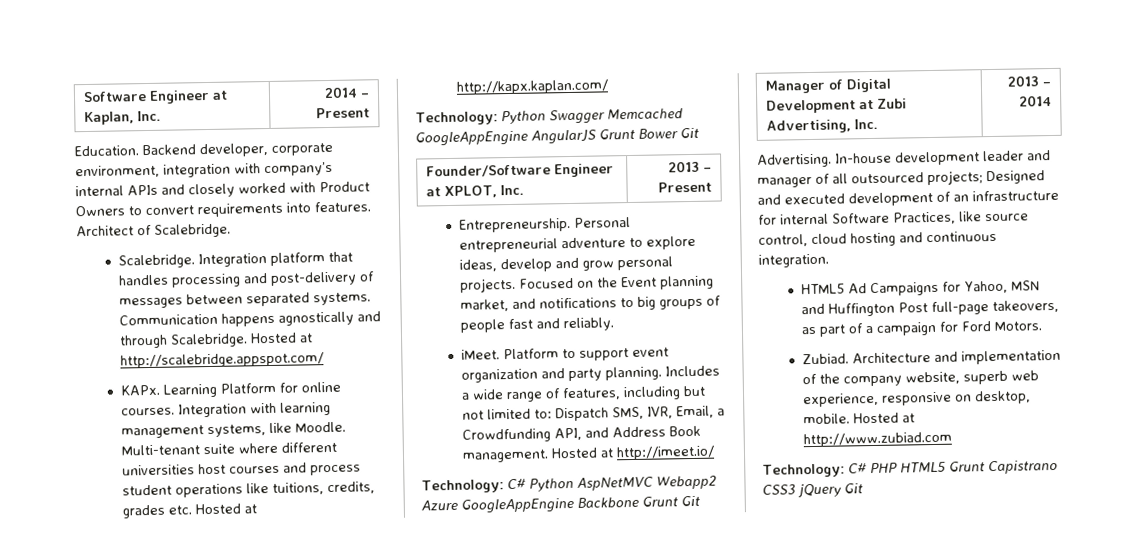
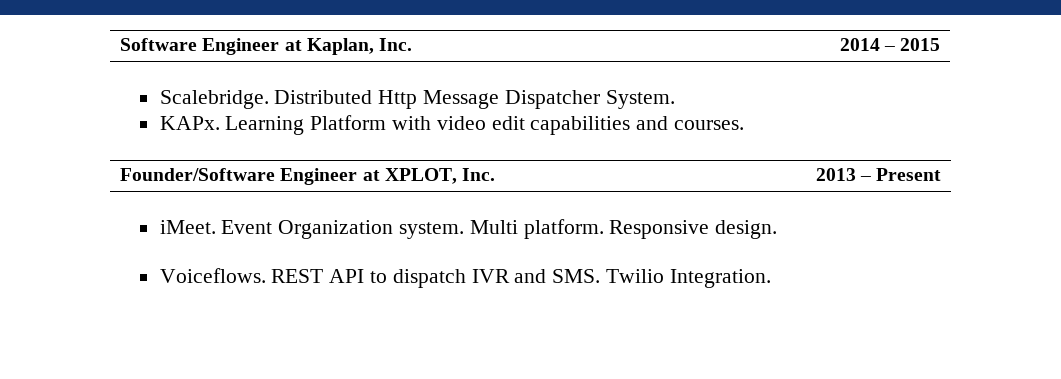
- Software Engineer at Kaplan, Inc. | 2014 – Present
- Education. Backend developer, corporate environment, integration with company’s internal APIs and closely worked with Product Owners to convert requirements into features. Architect of Scalebridge.
- Scalebridge. Integration platform that handles processing and post-delivery of messages between separated systems. Communication happens agnostically and through Scalebridge. Hosted at http://scalebridge.appspot.com/
- KAPx. Learning Platform for online courses. Integration with learning management systems, like Moodle. Multi-tenant suite where different universities host courses and process student operations like tuitions, credits, grades etc. Hosted at http://kapx.kaplan.com/
- Technology: Python Swagger Memcached GoogleAppEngine AngularJS Grunt Bower Git
+ Software Engineer at Kaplan, Inc. | 2014 – 2015
+ Scalebridge. Distributed Http Message Dispatcher System.
+ KAPx. Learning Platform with video edit capabilities and courses.
- Entrepreneurship. Personal entrepreneurial adventure to explore ideas, develop and grow personal projects. Focused on the Event planning market, and notifications to big groups of people fast and reliably.
- iMeet. Platform to support event organization and party planning. Includes a wide range of features, including but not limited to: Dispatch SMS, IVR, Email, a Crowdfunding API, and Address Book management. Hosted at http://imeet.io/
- Technology: C# Python AspNetMVC Webapp2 Azure GoogleAppEngine Backbone Grunt Git
- Manager of Digital Development at Zubi Advertising, Inc. | 2013 – 2014
- Advertising. In-house development leader and manager of all outsourced projects; Designed and executed development of an infrastructure for internal Software Practices, like source control, cloud hosting and continuous integration.
- HTML5 Ad Campaigns for Yahoo, MSN and Huffington Post full-page takeovers, as part of a campaign for Ford Motors.
- Zubiad. Architecture and implementation of the company website, superb web experience, responsive on desktop, mobile. Hosted at http://www.zubiad.com
- Technology: C# PHP HTML5 Grunt Capistrano CSS3 jQuery Git
+ iMeet. Event Organization system. Multi platform. Responsive design.
+ Voiceflows. REST API to dispatch IVR and SMS. Twilio Integration.

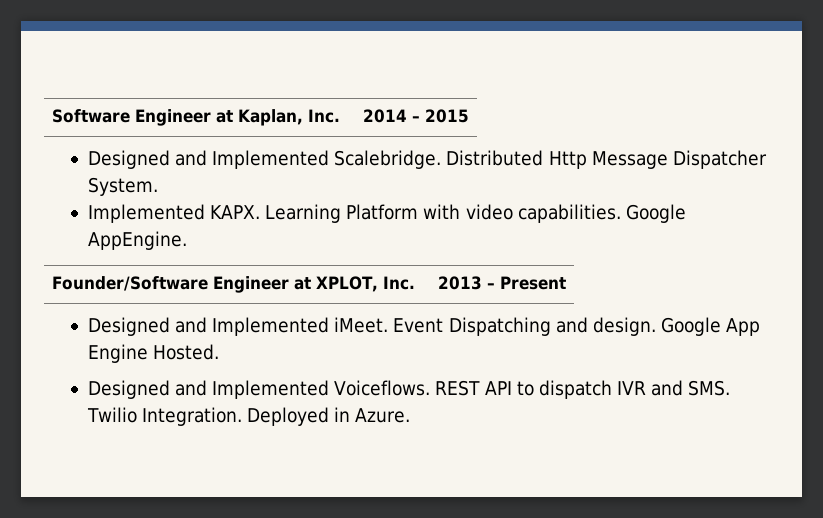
- Scalebridge.
+ Designed and Implemented Scalebridge.
- KAPx.
+ Implemented KAPX.
- Learning Platform with video edit capabilities and courses.
+ Learning Platform with video capabilities. Google AppEngine.
- iMeet. Event Organization system. Multi platform. Responsive design.
- Voiceflows.
+ Designed and Implemented iMeet. Event Dispatching and design. Google App Engine Hosted.
+ Designed and Implemented Voiceflows.
+ Deployed in Azure.

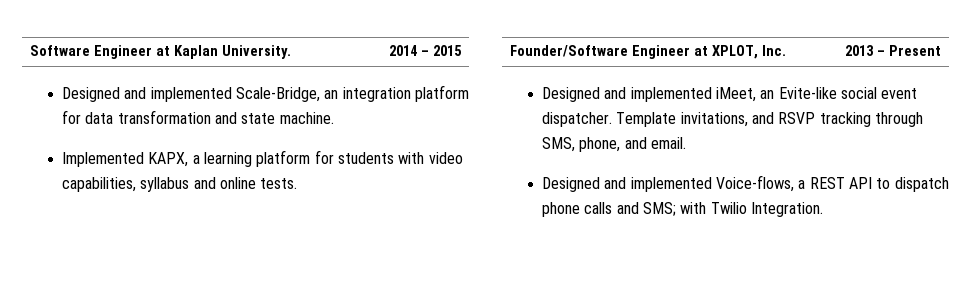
- Software Engineer at Kaplan, Inc. | 2014 – 2015
+ Software Engineer at Kaplan University. | 2014 – 2015
- Designed and Implemented Scalebridge. Distributed Http Message Dispatcher System.
- Implemented KAPX. Learning Platform with video capabilities. Google AppEngine.
+ Designed and implemented Scale-Bridge, an integration platform for data transformation and state machine.
+ Implemented KAPX, a learning platform for students with video capabilities, syllabus and online tests.
- Designed and Implemented iMeet. Event Dispatching and design. Google App Engine Hosted.
- Designed and Implemented Voiceflows. REST API to dispatch IVR and SMS. Twilio Integration. Deployed in Azure.
+ Designed and implemented iMeet, an Evite-like social event dispatcher. Template invitations, and RSVP tracking through SMS, phone, and email.
+ Designed and implemented Voice-flows, a REST API to dispatch phone calls and SMS; with Twilio Integration.

